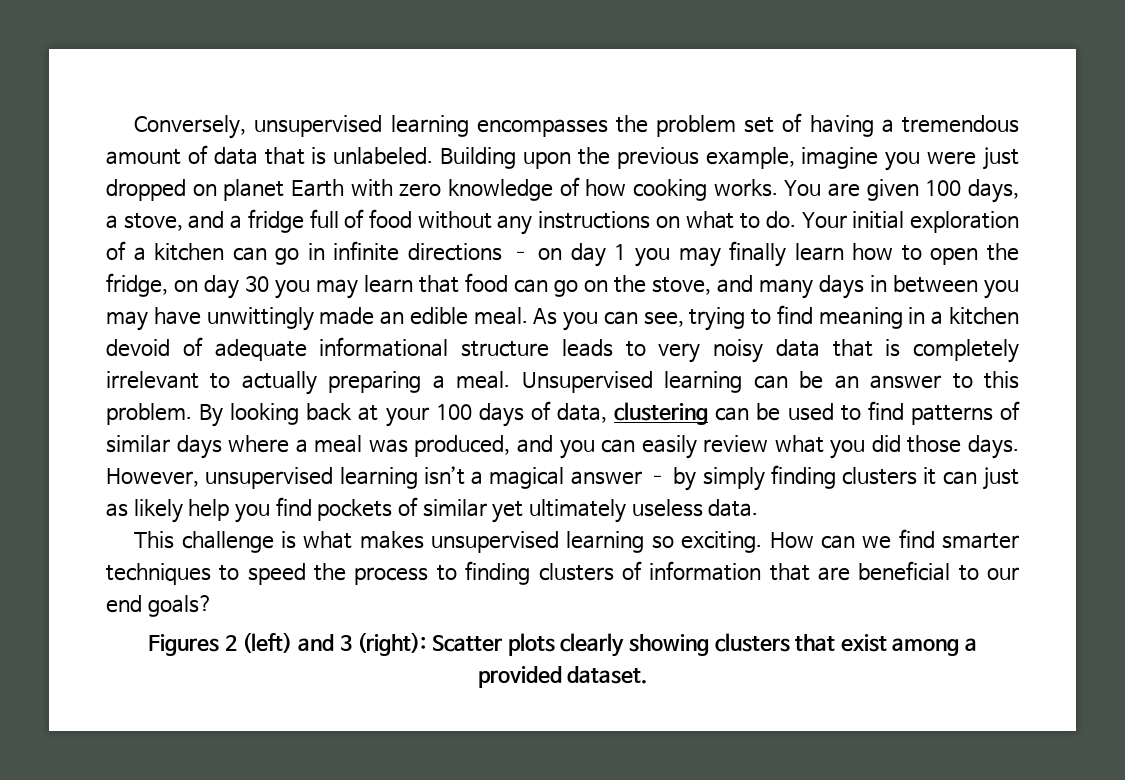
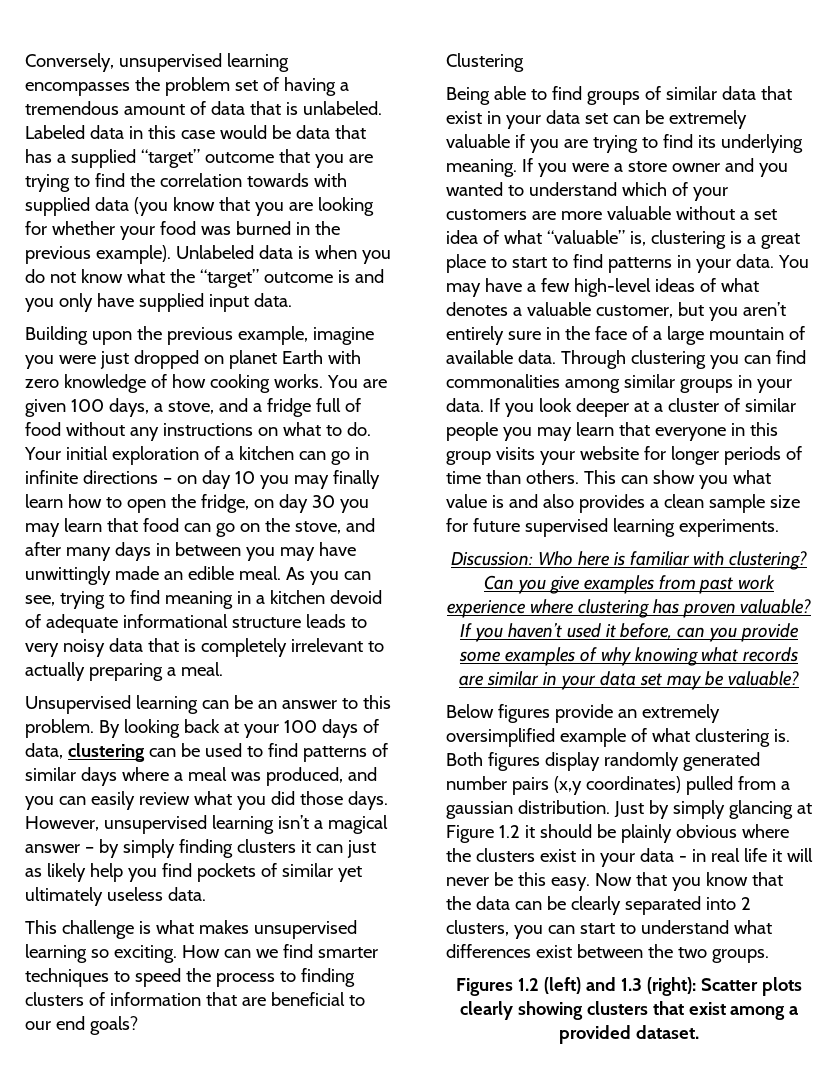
- Conversely, unsupervised learning encompasses the problem set of having a tremendous amount of data that is unlabeled. Building upon the previous example, imagine you were just dropped on planet Earth with zero knowledge of how cooking works.
+ Conversely, unsupervised learning encompasses the problem set of having a tremendous amount of data that is unlabeled. Labeled data in this case would be data that has a supplied “target” outcome that you are trying to find the correlation towards with supplied data (you know that you are looking for whether your food was burned in the previous example). Unlabeled data is when you do not know what the “target” outcome is and you only have supplied input data.
+ Building upon the previous example, imagine you were just dropped on planet Earth with zero knowledge of how cooking works.
- Your initial exploration of a kitchen can go in infinite directions – on day 1 you may finally learn how to open the fridge, on day 30 you may learn that food can go on the stove, and many days in between you may have unwittingly made an edible meal.
+ Your initial exploration of a kitchen can go in infinite directions – on day 10 you may finally learn how to open the fridge, on day 30 you may learn that food can go on the stove, and after many days in between you may have unwittingly made an edible meal.
- As you can see, trying to find meaning in a kitchen devoid of adequate informational structure leads to very noisy data that is completely irrelevant to actually preparing a meal. Unsupervised learning can be an answer to this problem.
+ As you can see, trying to find meaning in a kitchen devoid of adequate informational structure leads to very noisy data that is completely irrelevant to actually preparing a meal.
+ Unsupervised learning can be an answer to this problem.
+ Clustering
+ Being able to find groups of similar data that exist in your data set can be extremely valuable if you are trying to find its underlying meaning. If you were a store owner and you wanted to understand which of your customers are more valuable without a set idea of what “valuable” is, clustering is a great place to start to find patterns in your data. You may have a few high-level ideas of what denotes a valuable customer, but you aren’t entirely sure in the face of a large mountain of available data. Through clustering you can find commonalities among similar groups in your data. If you look deeper at a cluster of similar people you may learn that everyone in this group visits your website for longer periods of time than others. This can show you what value is and also provides a clean sample size for future supervised learning experiments.
+ Discussion: Who here is familiar with clustering? Can you give examples from past work experience where clustering has proven valuable? If you haven’t used it before, can you provide some examples of why knowing what records are similar in your data set may be valuable?
+ Below figures provide an extremely oversimplified example of what clustering is. Both figures display randomly generated number pairs (x,y coordinates) pulled from a gaussian distribution. Just by simply glancing at Figure 1.2 it should be plainly obvious where the clusters exist in your data - in real life it will never be this easy. Now that you know that the data can be clearly separated into 2 clusters, you can start to understand what differences exist between the two groups.
- Figures 2 (left) and 3 (right): Scatter plots clearly showing clusters that exist among a provided dataset.
+ Figures 1.2 (left) and 1.3 (right): Scatter plots clearly showing clusters that exist among a provided dataset.

